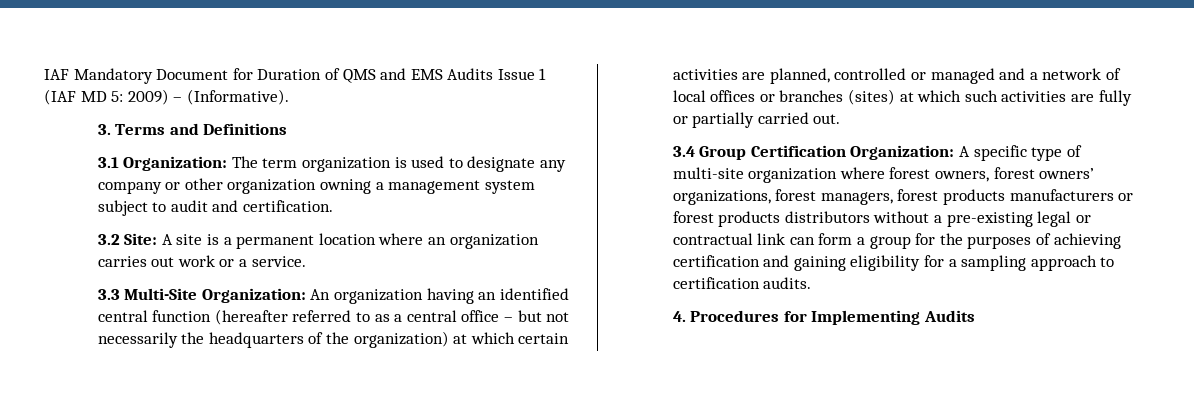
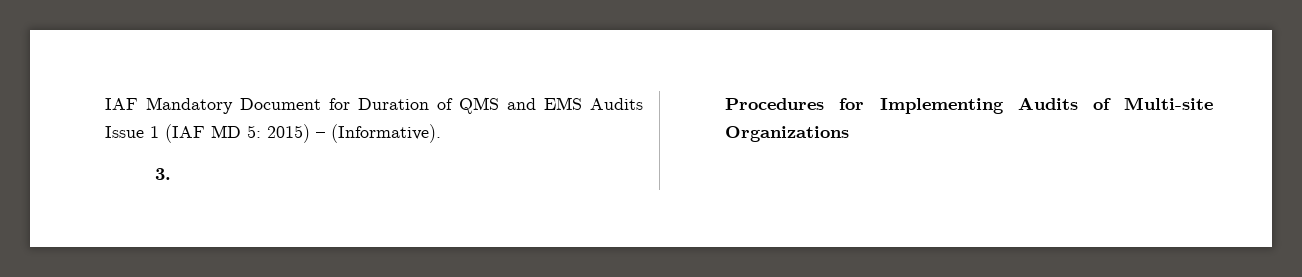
- IAF Mandatory Document for Duration of QMS and EMS Audits Issue 1 (IAF MD 5: 2009) – (Informative).
+ IAF Mandatory Document for Duration of QMS and EMS Audits Issue 1 (IAF MD 5: 2015) – (Informative).
- 3. Terms and Definitions
- 3.1 Organization: The term organization is used to designate any company or other organization owning a management system subject to audit and certification.
- 3.2 Site: A site is a permanent location where an organization carries out work or a service.
- 3.3 Multi-Site Organization: An organization having an identified central function (hereafter referred to as a central office – but not necessarily the headquarters of the organization) at which certain activities are planned, controlled or managed and a network of local offices or branches (sites) at which such activities are fully or partially carried out.
- 3.4 Group Certification Organization: A specific type of multi-site organization where forest owners, forest owners’ organizations, forest managers, forest products manufacturers or forest products distributors without a pre-existing legal or contractual link can form a group for the purposes of achieving certification and gaining eligibility for a sampling approach to certification audits.
- 4. Procedures for Implementing Audits
+ 3.
+ Procedures for Implementing Audits of Multi-site Organizations

